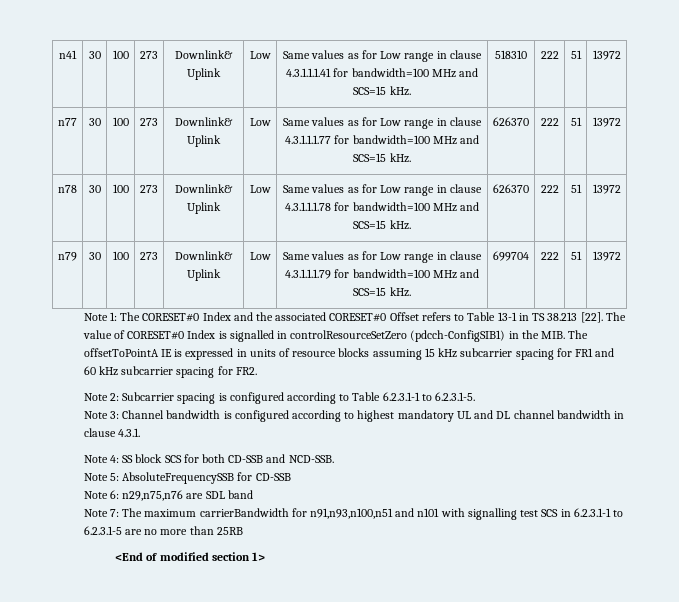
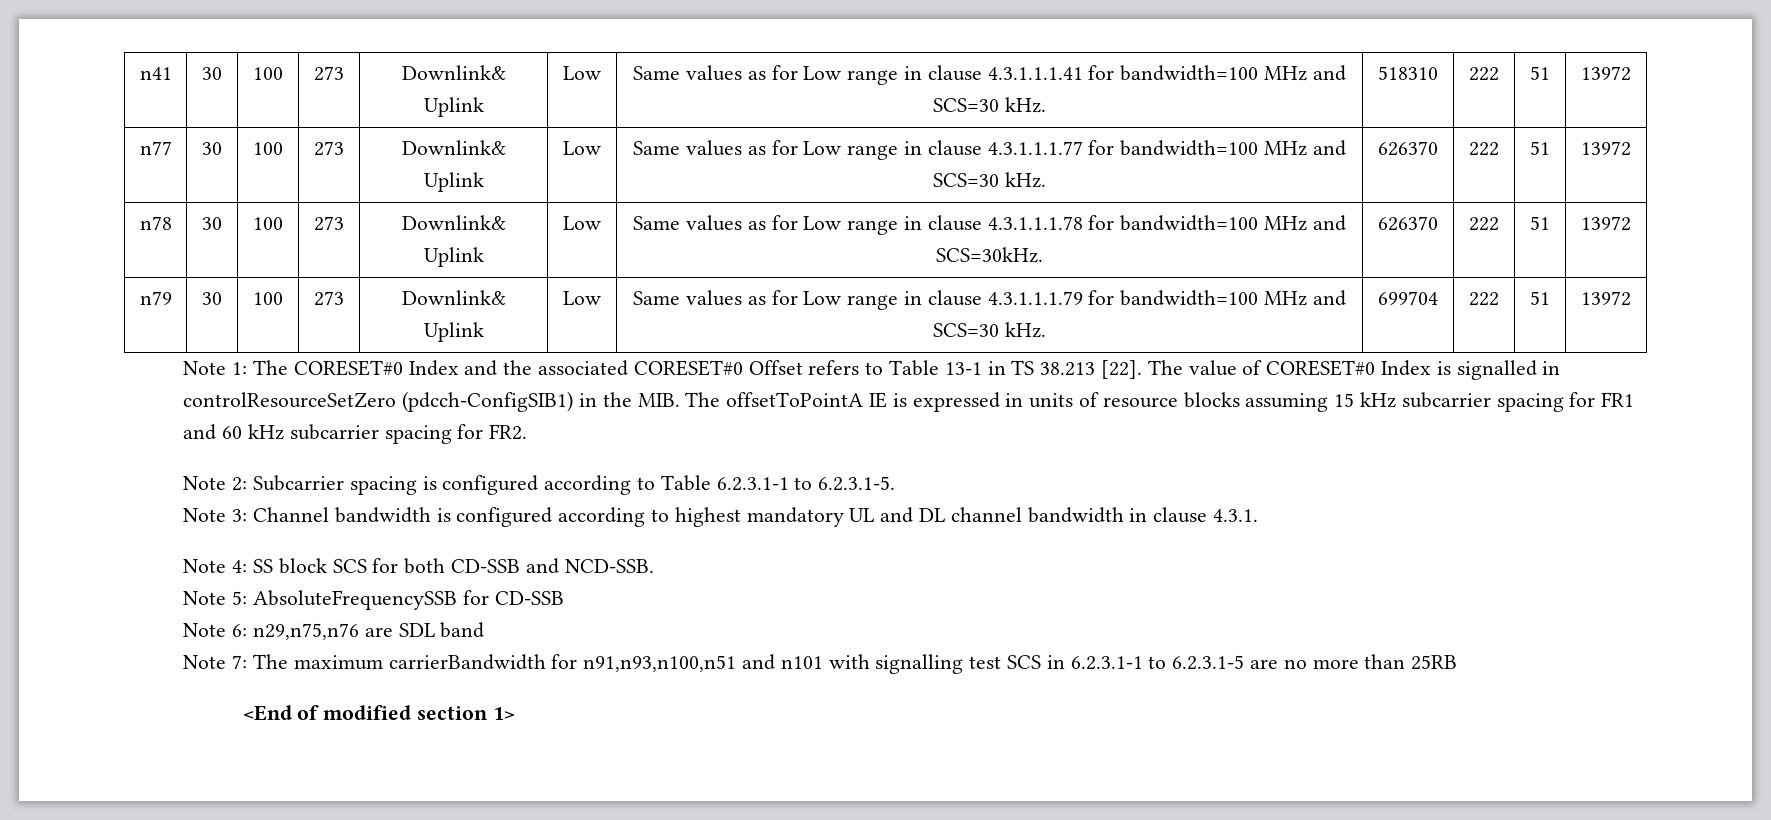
- n41 | 30 | 100 | 273 | Downlink& Uplink | Low | Same values as for Low range in clause 4.3.1.1.1.41 for bandwidth=100 MHz and SCS=15 kHz. | 518310 | 222 | 51 | 13972
+ n41 | 30 | 100 | 273 | Downlink& Uplink | Low | Same values as for Low range in clause 4.3.1.1.1.41 for bandwidth=100 MHz and SCS=30 kHz. | 518310 | 222 | 51 | 13972
- n77 | 30 | 100 | 273 | Downlink& Uplink | Low | Same values as for Low range in clause 4.3.1.1.1.77 for bandwidth=100 MHz and SCS=15 kHz. | 626370 | 222 | 51 | 13972
+ n77 | 30 | 100 | 273 | Downlink& Uplink | Low | Same values as for Low range in clause 4.3.1.1.1.77 for bandwidth=100 MHz and SCS=30 kHz. | 626370 | 222 | 51 | 13972
- n78 | 30 | 100 | 273 | Downlink& Uplink | Low | Same values as for Low range in clause 4.3.1.1.1.78 for bandwidth=100 MHz and SCS=15 kHz. | 626370 | 222 | 51 | 13972
+ n78 | 30 | 100 | 273 | Downlink& Uplink | Low | Same values as for Low range in clause 4.3.1.1.1.78 for bandwidth=100 MHz and SCS=30kHz. | 626370 | 222 | 51 | 13972
- n79 | 30 | 100 | 273 | Downlink& Uplink | Low | Same values as for Low range in clause 4.3.1.1.1.79 for bandwidth=100 MHz and SCS=15 kHz. | 699704 | 222 | 51 | 13972
+ n79 | 30 | 100 | 273 | Downlink& Uplink | Low | Same values as for Low range in clause 4.3.1.1.1.79 for bandwidth=100 MHz and SCS=30 kHz. | 699704 | 222 | 51 | 13972

